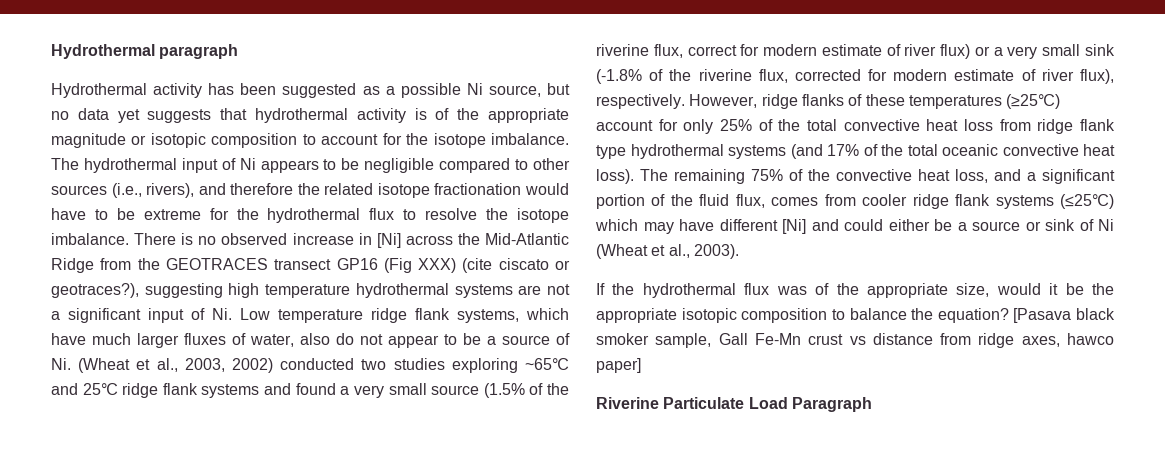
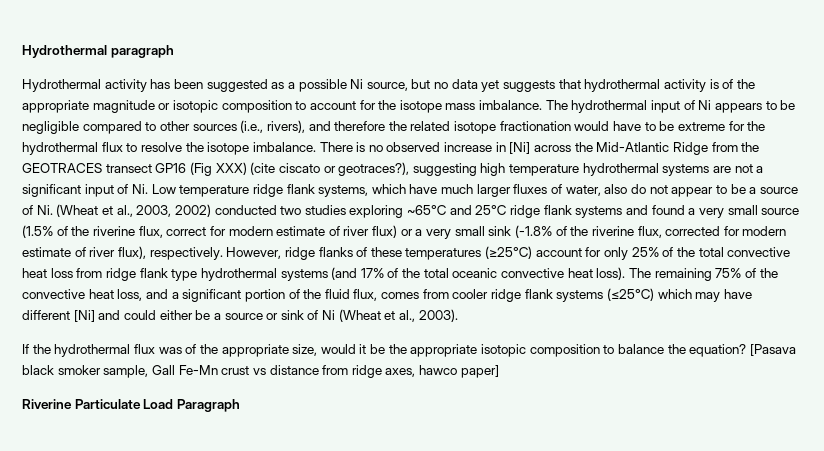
- Hydrothermal activity has been suggested as a possible Ni source, but no data yet suggests that hydrothermal activity is of the appropriate magnitude or isotopic composition to account for the isotope imbalance.
+ Hydrothermal activity has been suggested as a possible Ni source, but no data yet suggests that hydrothermal activity is of the appropriate magnitude or isotopic composition to account for the isotope mass imbalance.

